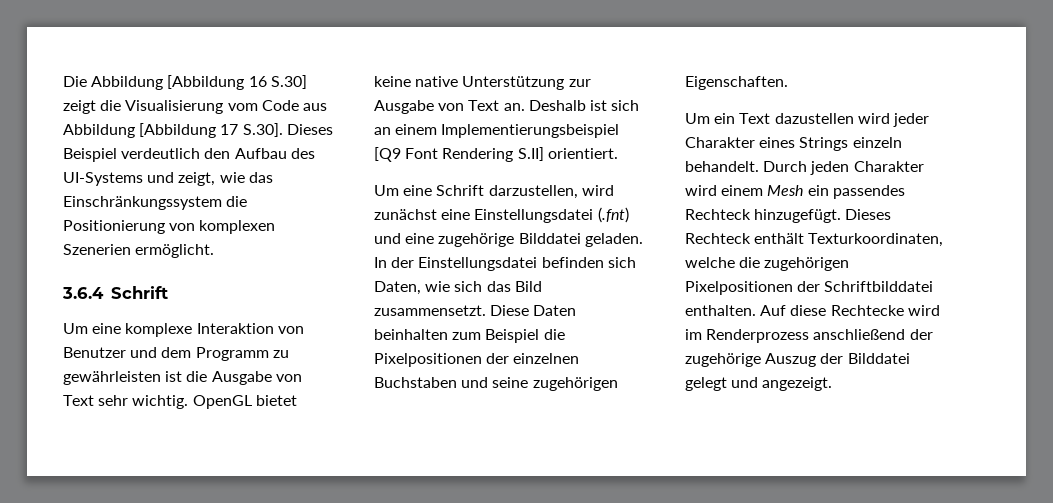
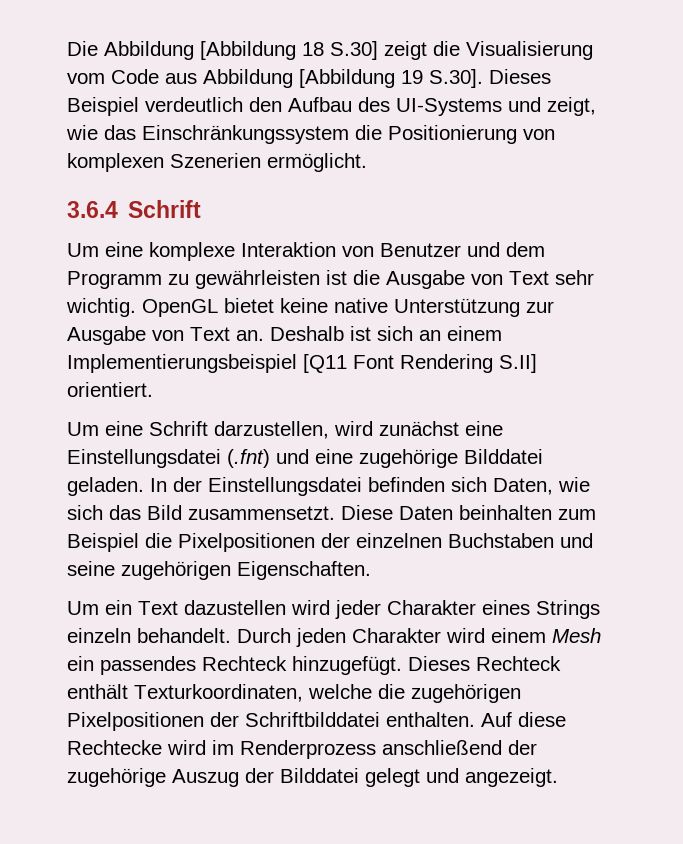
- Die Abbildung [Abbildung 16 S.30] zeigt die Visualisierung vom Code aus Abbildung [Abbildung 17 S.30]. Dieses Beispiel verdeutlich den Aufbau des UI-Systems und zeigt, wie das Einschränkungssystem die Positionierung von komplexen Szenerien ermöglicht.
+ Die Abbildung [Abbildung 18 S.30] zeigt die Visualisierung vom Code aus Abbildung [Abbildung 19 S.30]. Dieses Beispiel verdeutlich den Aufbau des UI-Systems und zeigt, wie das Einschränkungssystem die Positionierung von komplexen Szenerien ermöglicht.
- Deshalb ist sich an einem Implementierungsbeispiel [Q9 Font Rendering S.II] orientiert.
+ Deshalb ist sich an einem Implementierungsbeispiel [Q11 Font Rendering S.II] orientiert.

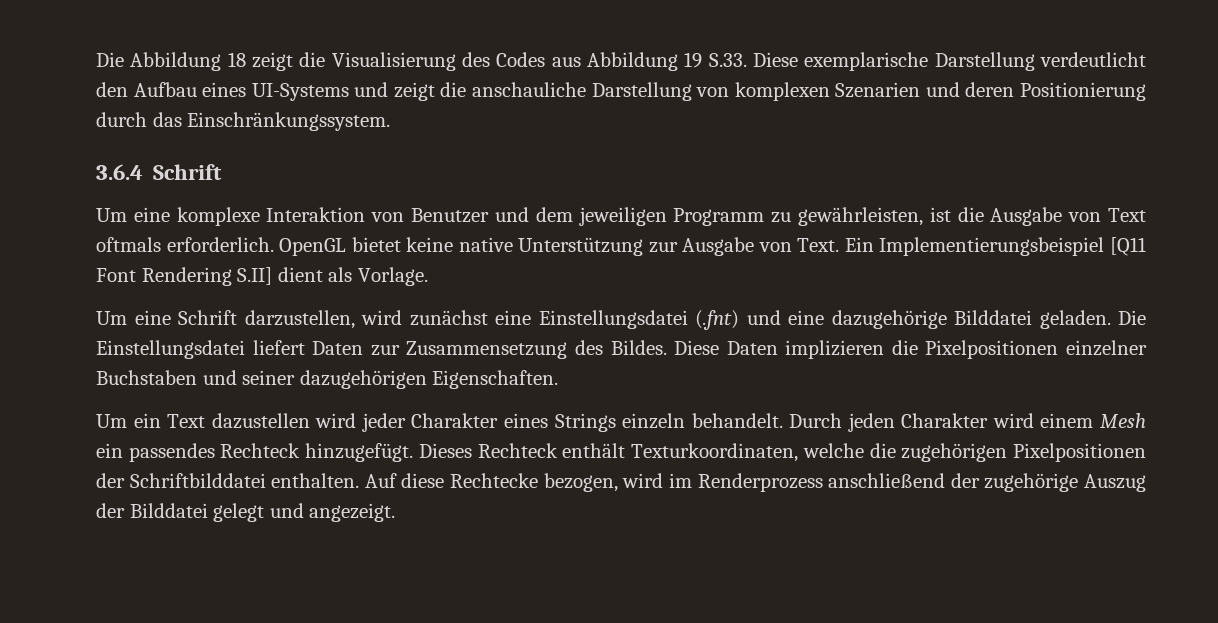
- Die Abbildung [Abbildung 18 S.30] zeigt die Visualisierung vom Code aus Abbildung [Abbildung 19 S.30]. Dieses Beispiel verdeutlich den Aufbau des UI-Systems und zeigt, wie das Einschränkungssystem die Positionierung von komplexen Szenerien ermöglicht.
+ Die Abbildung 18 zeigt die Visualisierung des Codes aus Abbildung 19 S.33. Diese exemplarische Darstellung verdeutlicht den Aufbau eines UI-Systems und zeigt die anschauliche Darstellung von komplexen Szenarien und deren Positionierung durch das Einschränkungssystem.
- Um eine komplexe Interaktion von Benutzer und dem Programm zu gewährleisten ist die Ausgabe von Text sehr wichtig.
+ Um eine komplexe Interaktion von Benutzer und dem jeweiligen Programm zu gewährleisten, ist die Ausgabe von Text oftmals erforderlich.
- OpenGL bietet keine native Unterstützung zur Ausgabe von Text an. Deshalb ist sich an einem Implementierungsbeispiel [Q11 Font Rendering S.II] orientiert.
+ OpenGL bietet keine native Unterstützung zur Ausgabe von Text. Ein Implementierungsbeispiel [Q11 Font Rendering S.II] dient als Vorlage.
- Um eine Schrift darzustellen, wird zunächst eine Einstellungsdatei (.fnt) und eine zugehörige Bilddatei geladen.
+ Um eine Schrift darzustellen, wird zunächst eine Einstellungsdatei (.fnt) und eine dazugehörige Bilddatei geladen.
- In der Einstellungsdatei befinden sich Daten, wie sich das Bild zusammensetzt. Diese Daten beinhalten zum Beispiel die Pixelpositionen der einzelnen Buchstaben und seine zugehörigen Eigenschaften.
+ Die Einstellungsdatei liefert Daten zur Zusammensetzung des Bildes. Diese Daten implizieren die Pixelpositionen einzelner Buchstaben und seiner dazugehörigen Eigenschaften.
- Auf diese Rechtecke wird im Renderprozess anschließend der zugehörige Auszug der Bilddatei gelegt und angezeigt.
+ Auf diese Rechtecke bezogen, wird im Renderprozess anschließend der zugehörige Auszug der Bilddatei gelegt und angezeigt.

